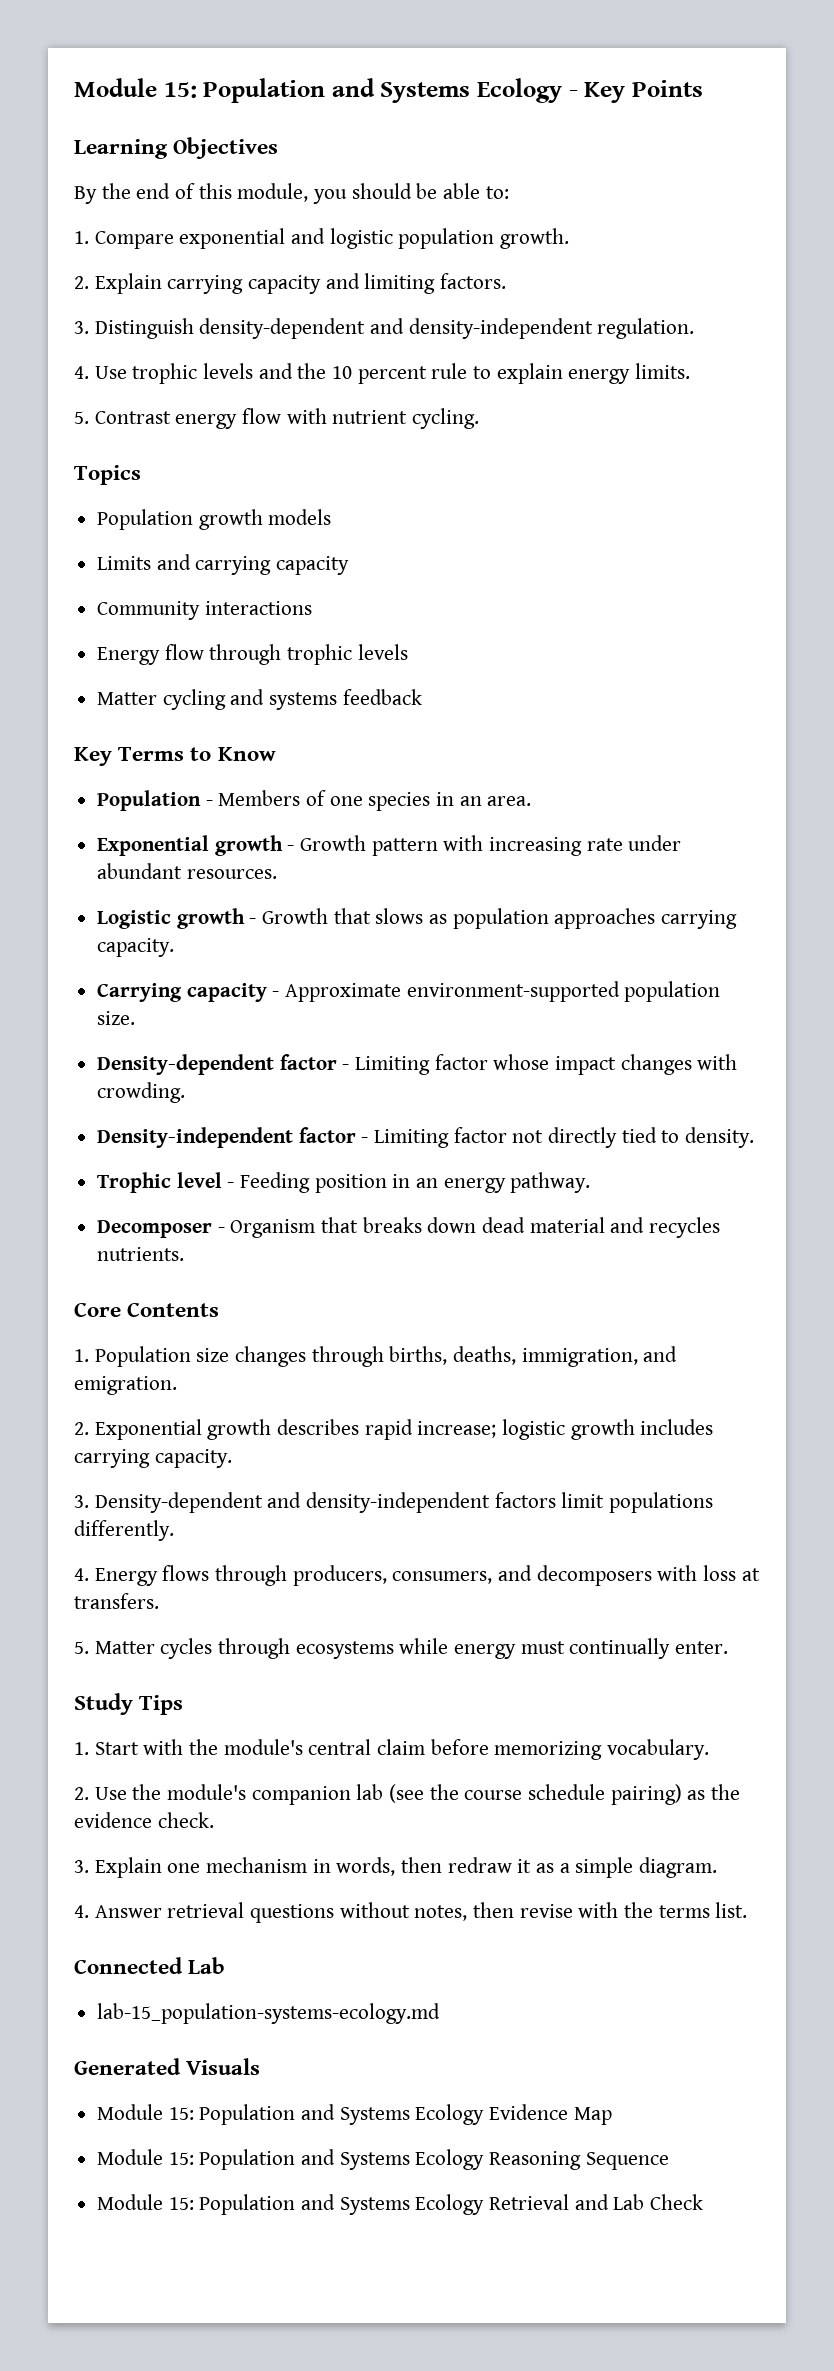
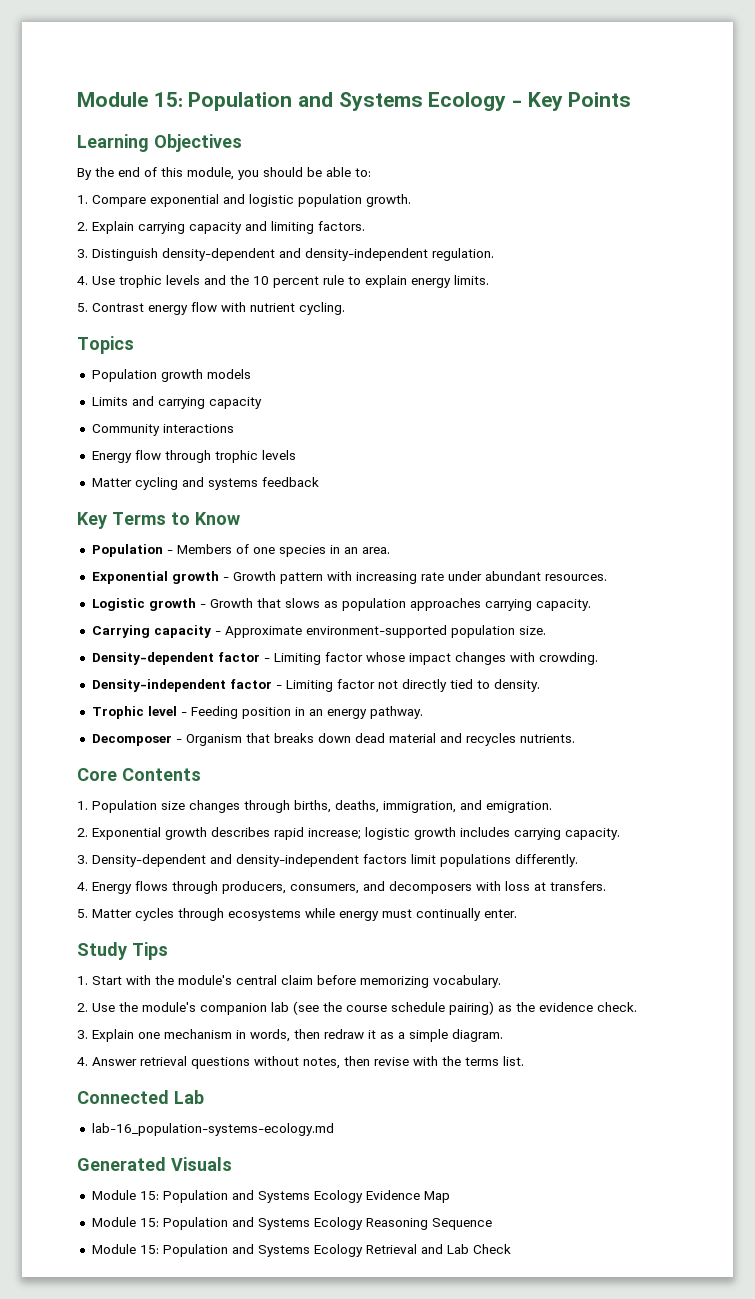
- lab-15_population-systems-ecology.md
+ lab-16_population-systems-ecology.md

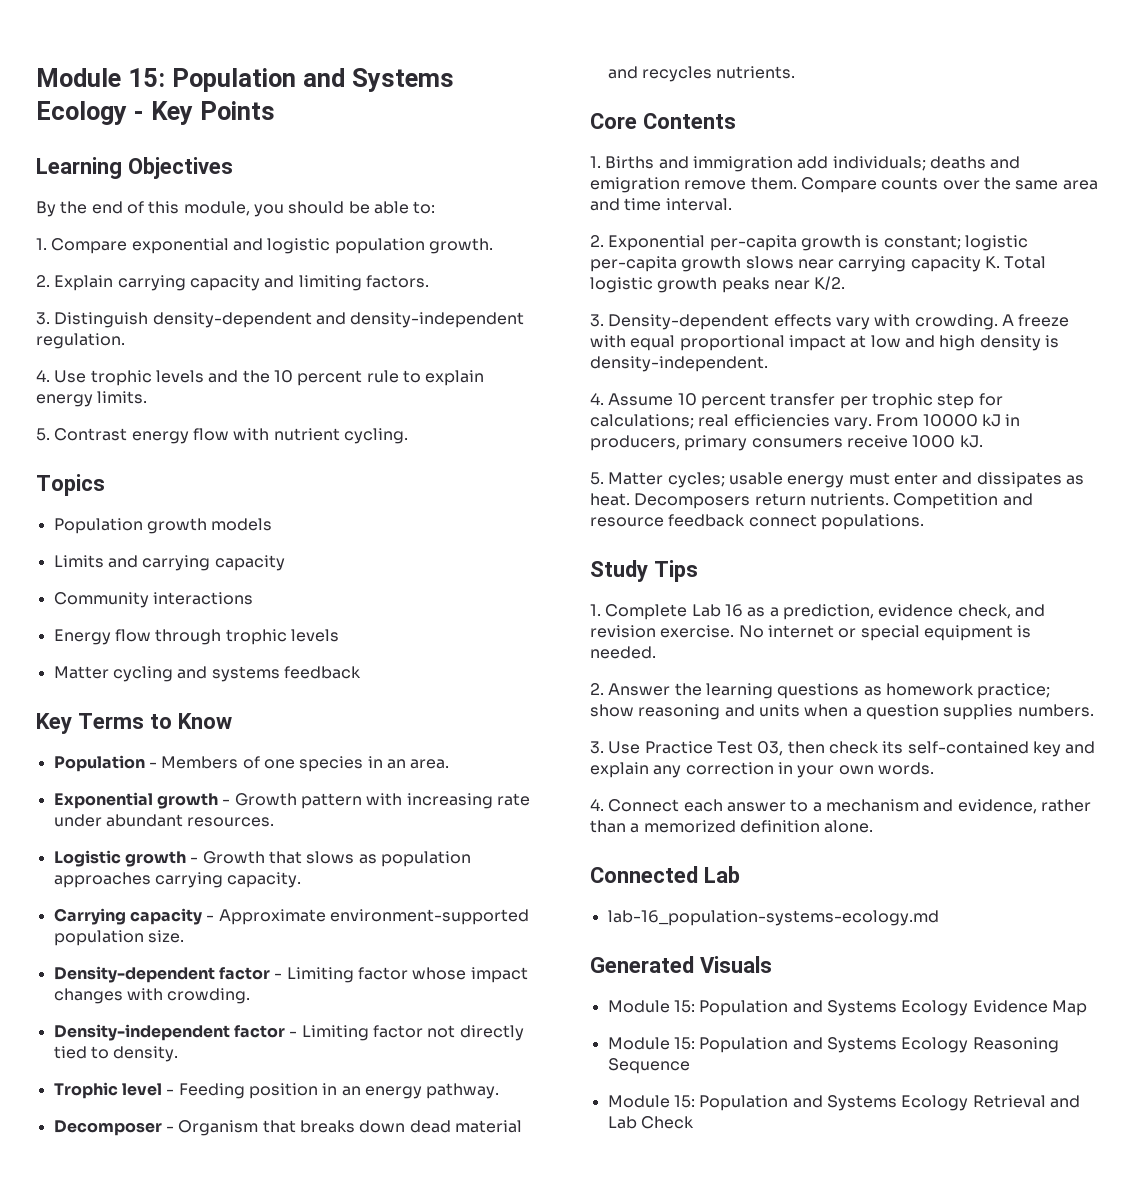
- 1. Population size changes through births, deaths, immigration, and emigration.
- 2. Exponential growth describes rapid increase; logistic growth includes carrying capacity.
- 3. Density-dependent and density-independent factors limit populations differently.
- 4. Energy flows through producers, consumers, and decomposers with loss at transfers.
- 5. Matter cycles through ecosystems while energy must continually enter.
+ 1. Births and immigration add individuals; deaths and emigration remove them. Compare counts over the same area and time interval.
+ 2. Exponential per-capita growth is constant; logistic per-capita growth slows near carrying capacity K. Total logistic growth peaks near K/2.
+ 3. Density-dependent effects vary with crowding. A freeze with equal proportional impact at low and high density is density-independent.
+ 4. Assume 10 percent transfer per trophic step for calculations; real efficiencies vary. From 10000 kJ in producers, primary consumers receive 1000 kJ.
+ 5. Matter cycles; usable energy must enter and dissipates as heat. Decomposers return nutrients. Competition and resource feedback connect populations.
  Study Tips
- 1. Start with the module's central claim before memorizing vocabulary.
- 2. Use the module's companion lab (see the course schedule pairing) as the evidence check.
- 3. Explain one mechanism in words, then redraw it as a simple diagram.
- 4. Answer retrieval questions without notes, then revise with the terms list.
+ 1. Complete Lab 16 as a prediction, evidence check, and revision exercise. No internet or special equipment is needed.
+ 2. Answer the learning questions as homework practice; show reasoning and units when a question supplies numbers.
+ 3. Use Practice Test 03, then check its self-contained key and explain any correction in your own words.
+ 4. Connect each answer to a mechanism and evidence, rather than a memorized definition alone.

